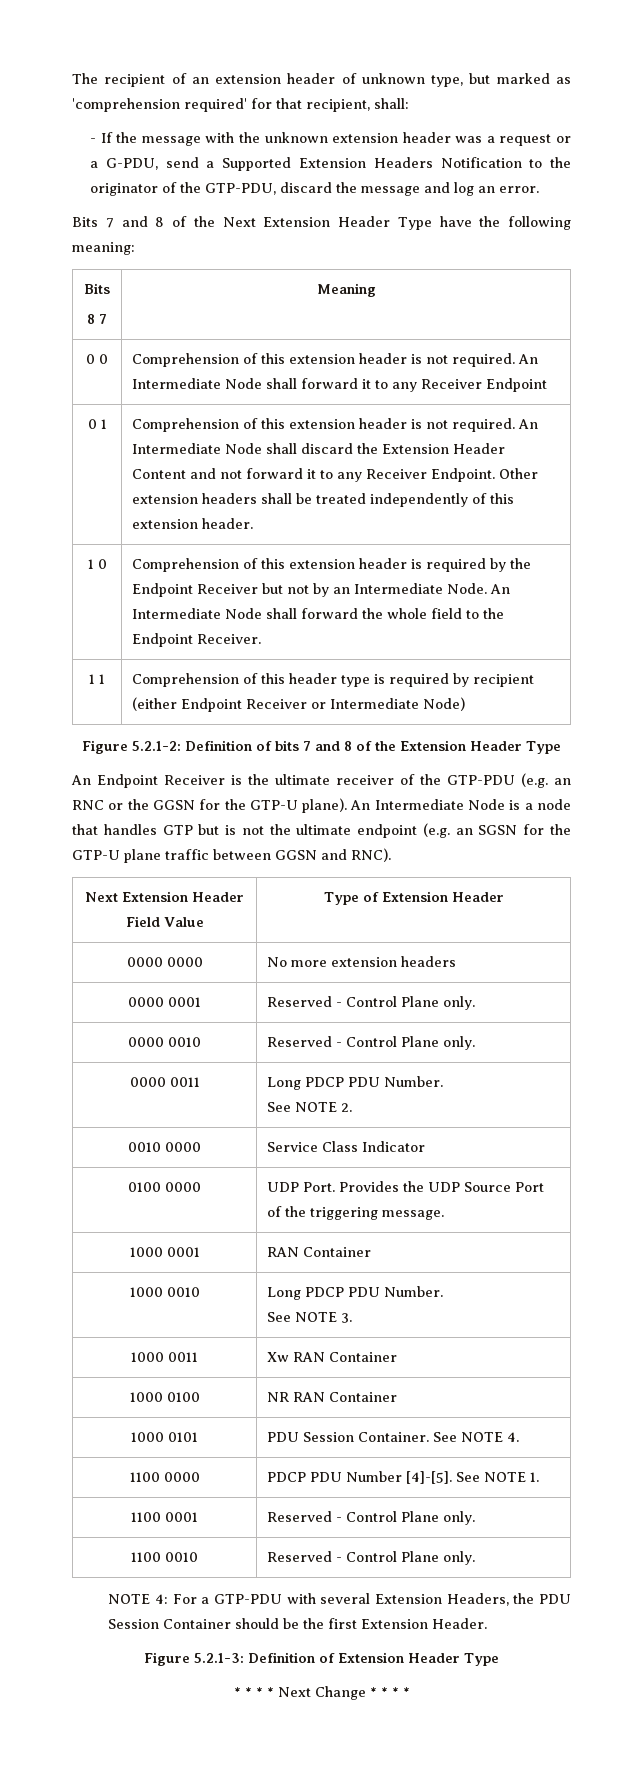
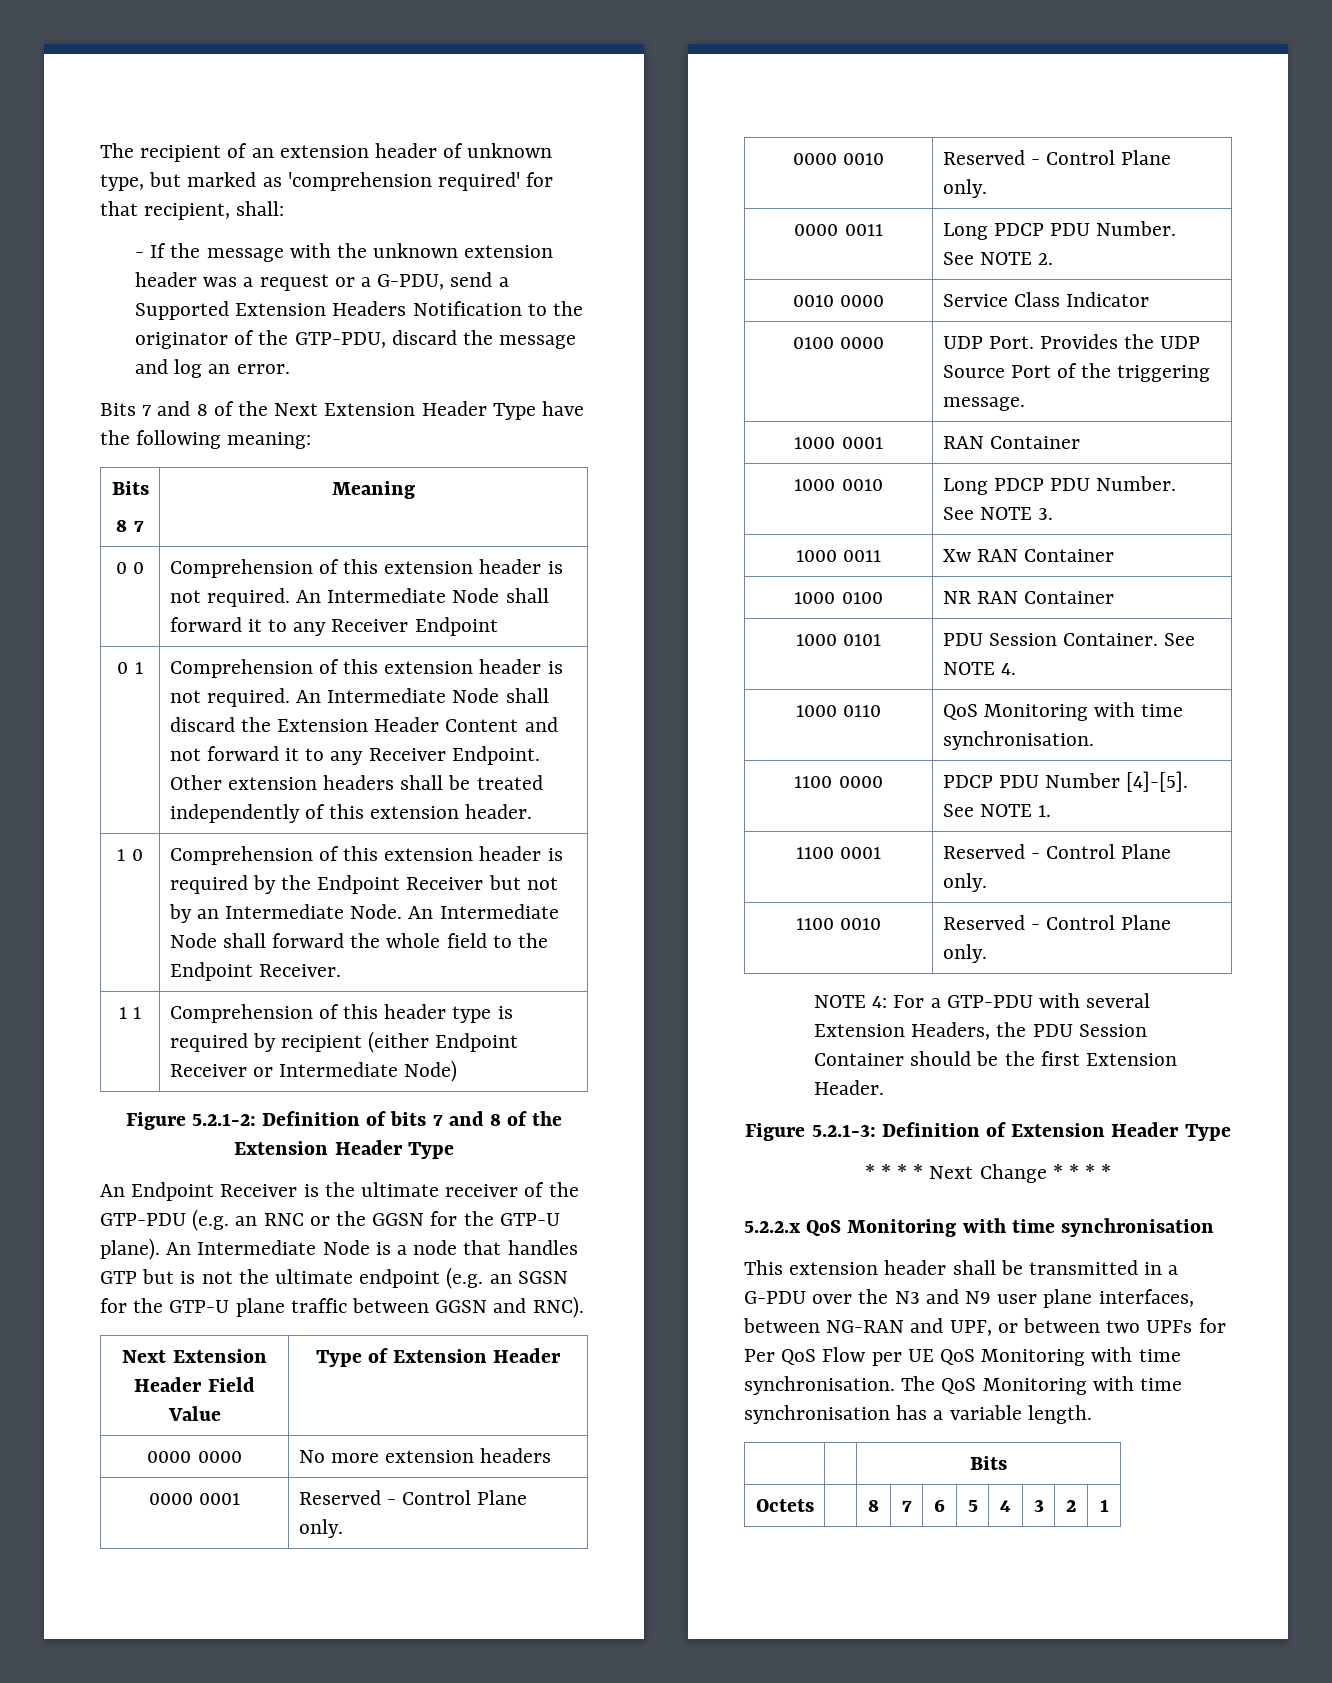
+ 1000 0110 | QoS Monitoring with time synchronisation.
+ 5.2.2.x QoS Monitoring with time synchronisation
+ This extension header shall be transmitted in a G-PDU over the N3 and N9 user plane interfaces, between NG-RAN and UPF, or between two UPFs for Per QoS Flow per UE QoS Monitoring with time synchronisation. The QoS Monitoring with time synchronisation has a variable length.
+ | | Bits
+ Octets | | 8 | 7 | 6 | 5 | 4 | 3 | 2 | 1

